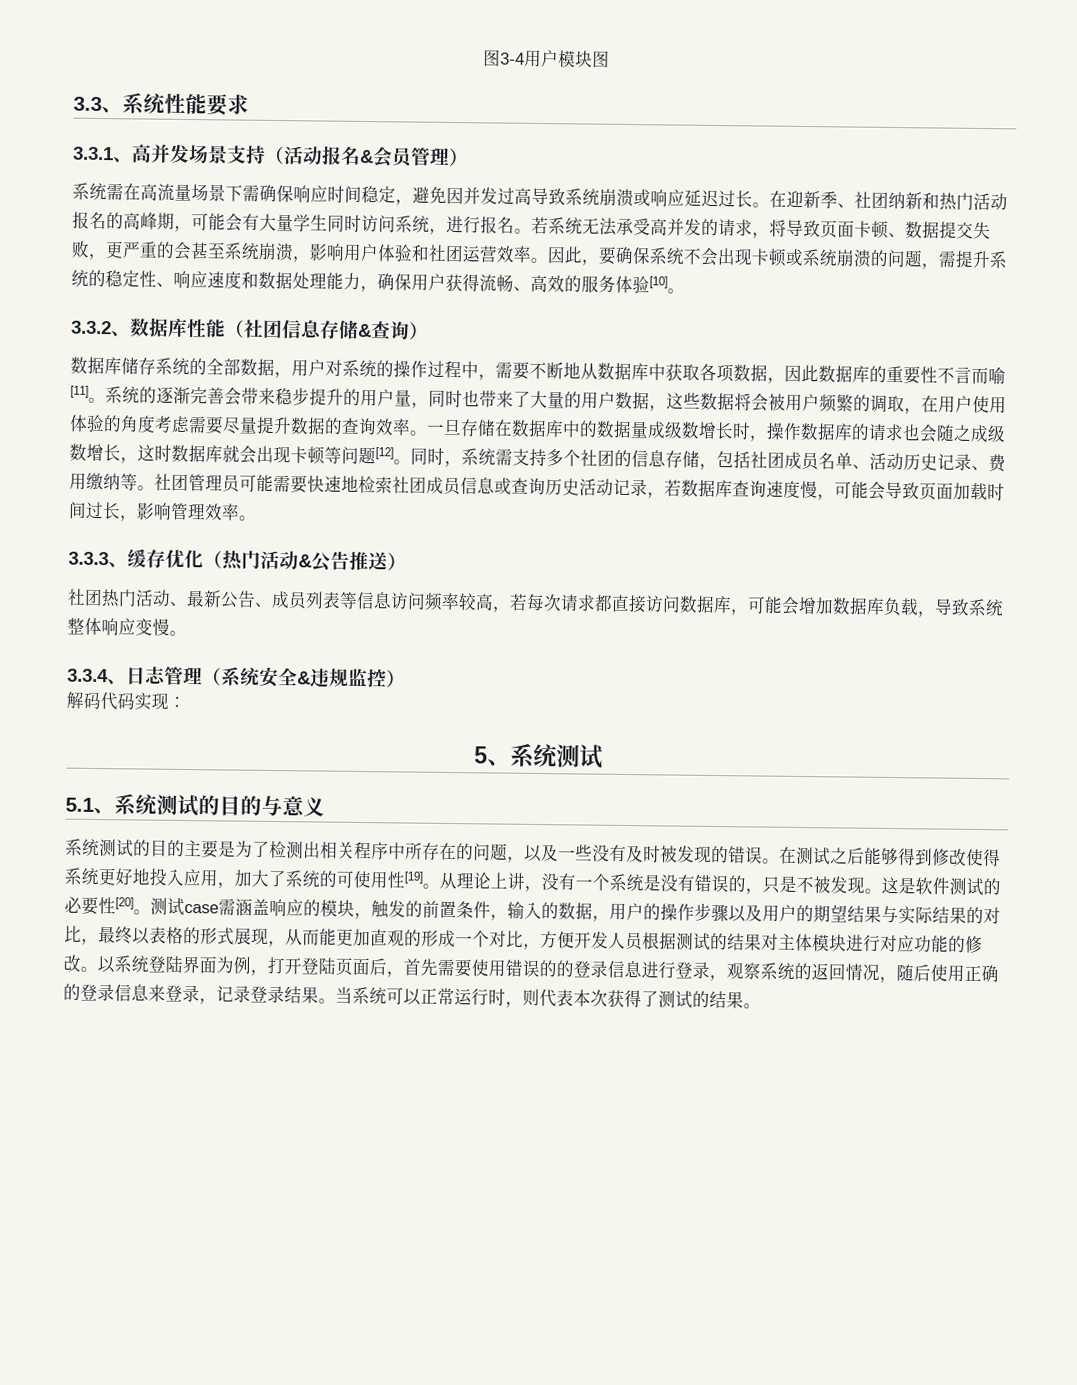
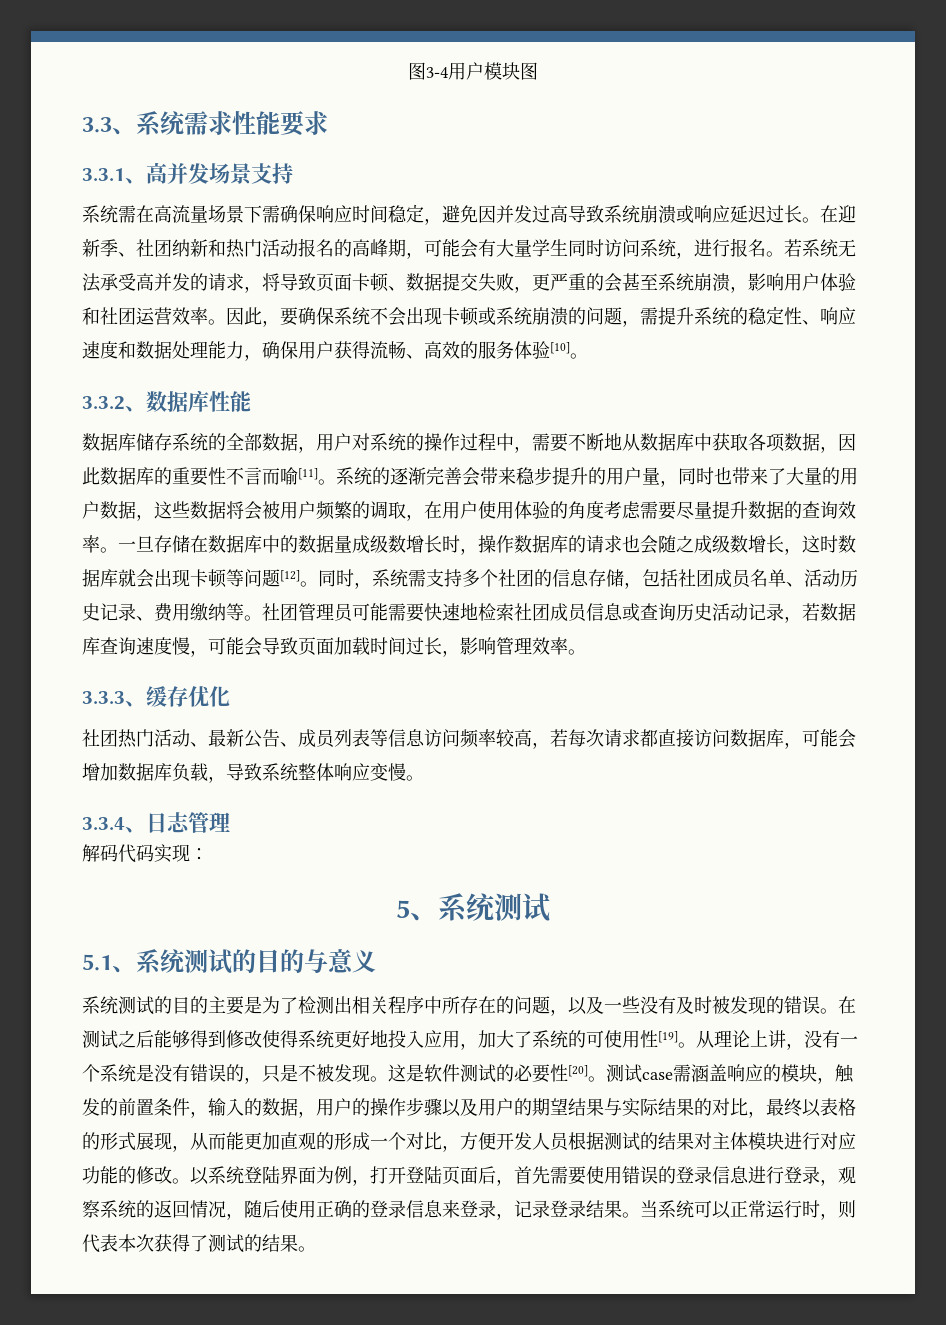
- 3.3、系统性能要求
+ 3.3、系统需求性能要求
- 3.3.1、高并发场景支持（活动报名&会员管理）
+ 3.3.1、高并发场景支持
- 3.3.2、数据库性能（社团信息存储&查询）
+ 3.3.2、数据库性能
- 3.3.3、缓存优化（热门活动&公告推送）
+ 3.3.3、缓存优化
- 3.3.4、日志管理（系统安全&违规监控）
+ 3.3.4、日志管理
- 以系统登陆界面为例，打开登陆页面后，首先需要使用错误的的登录信息进行登录，观察系统的返回情况，随后使用正确的登录信息来登录，记录登录结果。
+ 以系统登陆界面为例，打开登陆页面后，首先需要使用错误的登录信息进行登录，观察系统的返回情况，随后使用正确的登录信息来登录，记录登录结果。

